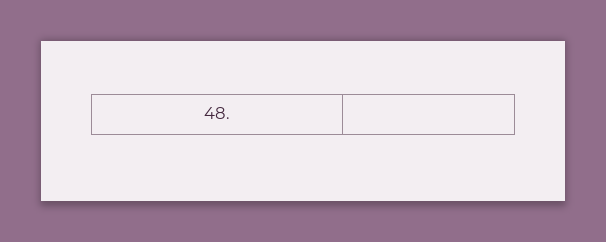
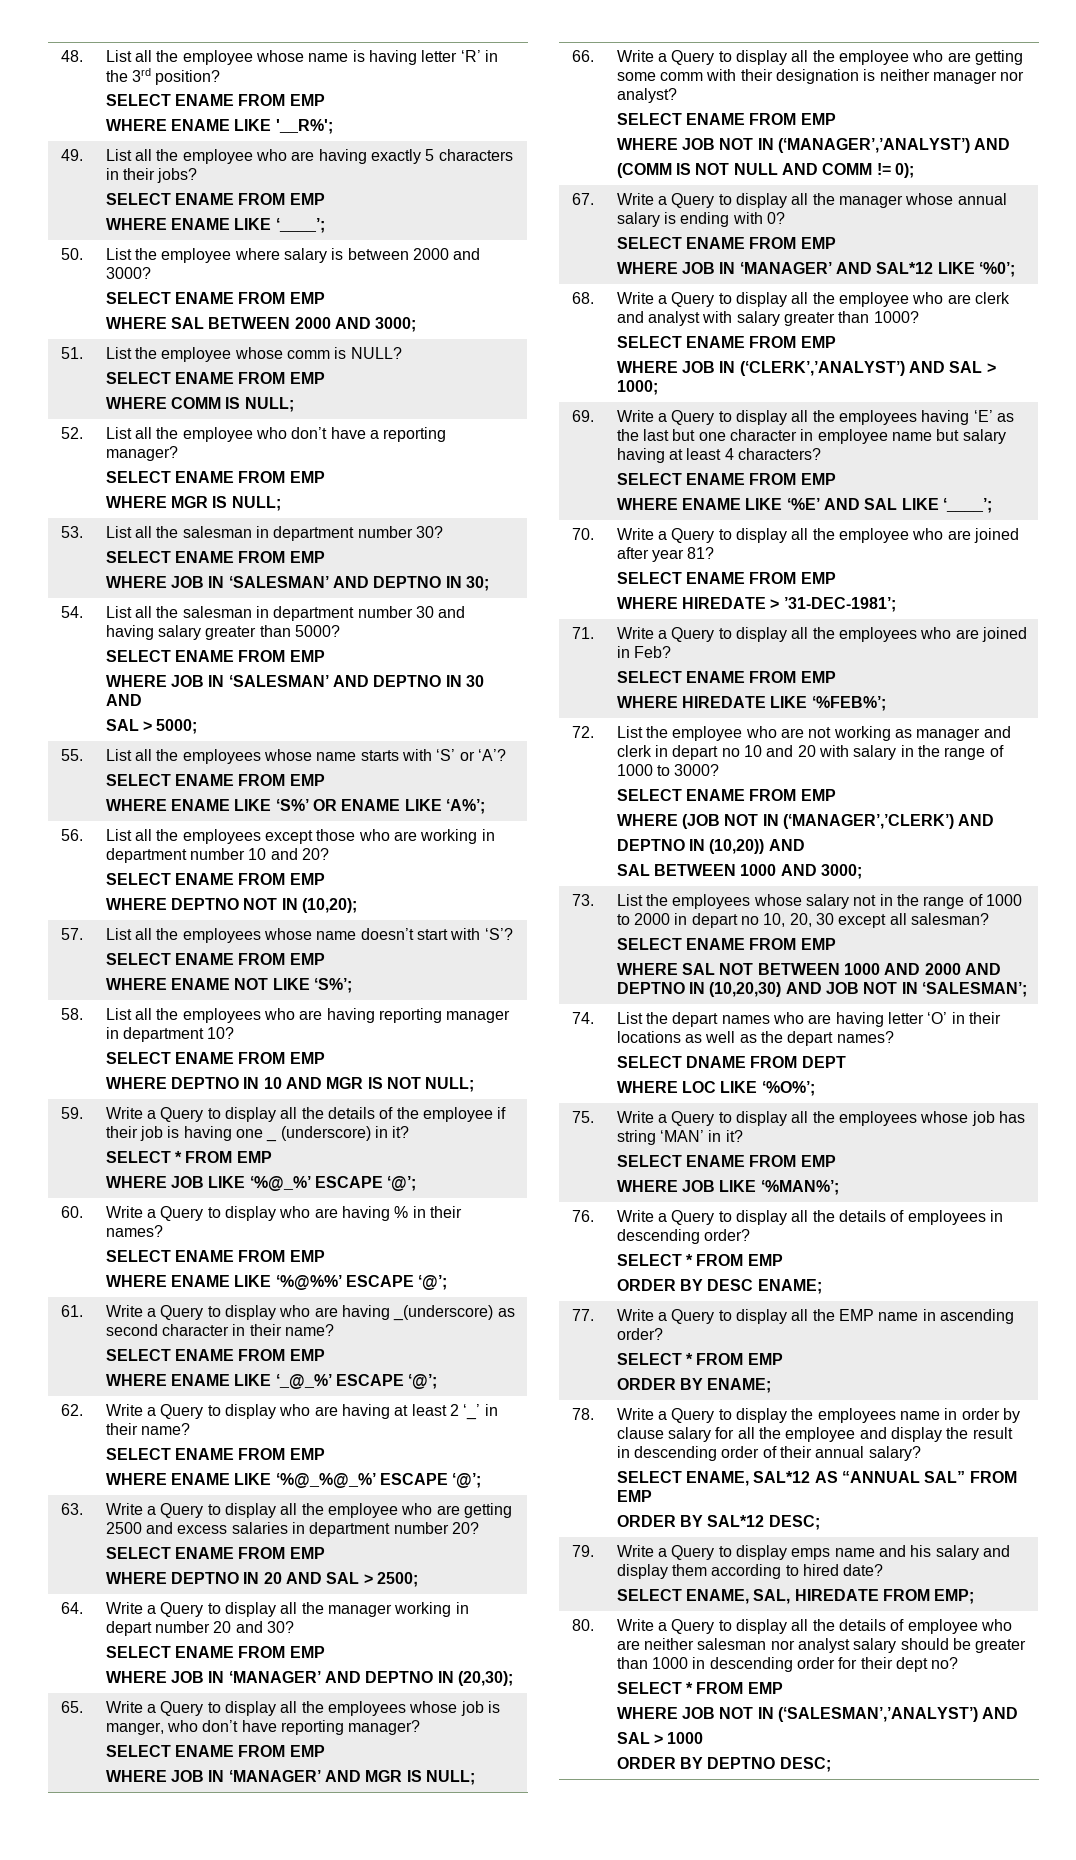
- 48. |
+ 48. | List all the employee whose name is having letter ‘R’ in the 3rd position?
+ SELECT ENAME FROM EMP
+ WHERE ENAME LIKE '__R%';
+ 49. | List all the employee who are having exactly 5 characters in their jobs?
+ SELECT ENAME FROM EMP
+ WHERE ENAME LIKE ‘____’;
+ 50. | List the employee where salary is between 2000 and 3000?
+ SELECT ENAME FROM EMP
+ WHERE SAL BETWEEN 2000 AND 3000;
+ 51. | List the employee whose comm is NULL?
+ SELECT ENAME FROM EMP
+ WHERE COMM IS NULL;
+ 52. | List all the employee who don’t have a reporting manager?
+ SELECT ENAME FROM EMP
+ WHERE MGR IS NULL;
+ 53. | List all the salesman in department number 30?
+ SELECT ENAME FROM EMP
+ WHERE JOB IN ‘SALESMAN’ AND DEPTNO IN 30;
+ 54. | List all the salesman in department number 30 and having salary greater than 5000?
+ SELECT ENAME FROM EMP
+ WHERE JOB IN ‘SALESMAN’ AND DEPTNO IN 30 AND
+ SAL > 5000;
+ 55. | List all the employees whose name starts with ‘S’ or ‘A’?
+ SELECT ENAME FROM EMP
+ WHERE ENAME LIKE ‘S%’ OR ENAME LIKE ‘A%’;
+ 56. | List all the employees except those who are working in department number 10 and 20?
+ SELECT ENAME FROM EMP
+ WHERE DEPTNO NOT IN (10,20);
+ 57. | List all the employees whose name doesn’t start with ‘S’?
+ SELECT ENAME FROM EMP
+ WHERE ENAME NOT LIKE ‘S%’;
+ 58. | List all the employees who are having reporting manager in department 10?
+ SELECT ENAME FROM EMP
+ WHERE DEPTNO IN 10 AND MGR IS NOT NULL;
+ 59. | Write a Query to display all the details of the employee if their job is having one _ (underscore) in it?
+ SELECT * FROM EMP
+ WHERE JOB LIKE ‘%@_%’ ESCAPE ‘@’;
+ 60. | Write a Query to display who are having % in their names?
+ SELECT ENAME FROM EMP
+ WHERE ENAME LIKE ‘%@%%’ ESCAPE ‘@’;
+ 61. | Write a Query to display who are having _(underscore) as second character in their name?
+ SELECT ENAME FROM EMP
+ WHERE ENAME LIKE ‘_@_%’ ESCAPE ‘@’;
+ 62. | Write a Query to display who are having at least 2 ‘_’ in their name?
+ SELECT ENAME FROM EMP
+ WHERE ENAME LIKE ‘%@_%@_%’ ESCAPE ‘@’;
+ 63. | Write a Query to display all the employee who are getting 2500 and excess salaries in department number 20?
+ SELECT ENAME FROM EMP
+ WHERE DEPTNO IN 20 AND SAL > 2500;
+ 64. | Write a Query to display all the manager working in depart number 20 and 30?
+ SELECT ENAME FROM EMP
+ WHERE JOB IN ‘MANAGER’ AND DEPTNO IN (20,30);
+ 65. | Write a Query to display all the employees whose job is manger, who don’t have reporting manager?
+ SELECT ENAME FROM EMP
+ WHERE JOB IN ‘MANAGER’ AND MGR IS NULL;
+ 66. | Write a Query to display all the employee who are getting some comm with their designation is neither manager nor analyst?
+ SELECT ENAME FROM EMP
+ WHERE JOB NOT IN (‘MANAGER’,’ANALYST’) AND
+ (COMM IS NOT NULL AND COMM != 0);
+ 67. | Write a Query to display all the manager whose annual salary is ending with 0?
+ SELECT ENAME FROM EMP
+ WHERE JOB IN ‘MANAGER’ AND SAL*12 LIKE ‘%0’;
+ 68. | Write a Query to display all the employee who are clerk and analyst with salary greater than 1000?
+ SELECT ENAME FROM EMP
+ WHERE JOB IN (‘CLERK’,’ANALYST’) AND SAL > 1000;
+ 69. | Write a Query to display all the employees having ‘E’ as the last but one character in employee name but salary having at least 4 characters?
+ SELECT ENAME FROM EMP
+ WHERE ENAME LIKE ‘%E’ AND SAL LIKE ‘____’;
+ 70. | Write a Query to display all the employee who are joined after year 81?
+ SELECT ENAME FROM EMP
+ WHERE HIREDATE > ’31-DEC-1981’;
+ 71. | Write a Query to display all the employees who are joined in Feb?
+ SELECT ENAME FROM EMP
+ WHERE HIREDATE LIKE ‘%FEB%’;
+ 72. | List the employee who are not working as manager and clerk in depart no 10 and 20 with salary in the range of 1000 to 3000?
+ SELECT ENAME FROM EMP
+ WHERE (JOB NOT IN (‘MANAGER’,’CLERK’) AND
+ DEPTNO IN (10,20)) AND
+ SAL BETWEEN 1000 AND 3000;
+ 73. | List the employees whose salary not in the range of 1000 to 2000 in depart no 10, 20, 30 except all salesman?
+ SELECT ENAME FROM EMP
+ WHERE SAL NOT BETWEEN 1000 AND 2000 AND DEPTNO IN (10,20,30) AND JOB NOT IN ‘SALESMAN’;
+ 74. | List the depart names who are having letter ‘O’ in their locations as well as the depart names?
+ SELECT DNAME FROM DEPT
+ WHERE LOC LIKE ‘%O%’;
+ 75. | Write a Query to display all the employees whose job has string ‘MAN’ in it?
+ SELECT ENAME FROM EMP
+ WHERE JOB LIKE ‘%MAN%’;
+ 76. | Write a Query to display all the details of employees in descending order?
+ SELECT * FROM EMP
+ ORDER BY DESC ENAME;
+ 77. | Write a Query to display all the EMP name in ascending order?
+ SELECT * FROM EMP
+ ORDER BY ENAME;
+ 78. | Write a Query to display the employees name in order by clause salary for all the employee and display the result in descending order of their annual salary?
+ SELECT ENAME, SAL*12 AS “ANNUAL SAL” FROM EMP
+ ORDER BY SAL*12 DESC;
+ 79. | Write a Query to display emps name and his salary and display them according to hired date?
+ SELECT ENAME, SAL, HIREDATE FROM EMP;
+ 80. | Write a Query to display all the details of employee who are neither salesman nor analyst salary should be greater than 1000 in descending order for their dept no?
+ SELECT * FROM EMP
+ WHERE JOB NOT IN (‘SALESMAN’,’ANALYST’) AND
+ SAL > 1000
+ ORDER BY DEPTNO DESC;

